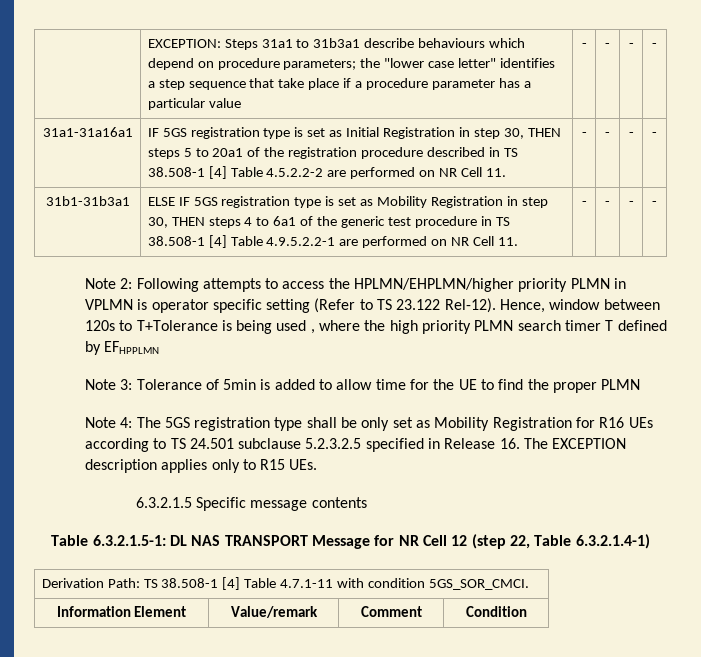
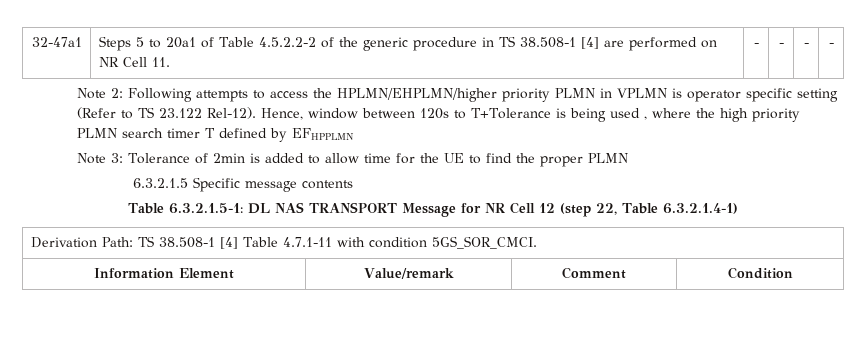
- | EXCEPTION: Steps 31a1 to 31b3a1 describe behaviours which depend on procedure parameters; the "lower case letter" identifies a step sequence that take place if a procedure parameter has a particular value | - | - | - | -
- 31a1-31a16a1 | IF 5GS registration type is set as Initial Registration in step 30, THEN steps 5 to 20a1 of the registration procedure described in TS 38.508-1 [4] Table 4.5.2.2-2 are performed on NR Cell 11. | - | - | - | -
- 31b1-31b3a1 | ELSE IF 5GS registration type is set as Mobility Registration in step 30, THEN steps 4 to 6a1 of the generic test procedure in TS 38.508-1 [4] Table 4.9.5.2.2-1 are performed on NR Cell 11. | - | - | - | -
+ 32-47a1 | Steps 5 to 20a1 of Table 4.5.2.2-2 of the generic procedure in TS 38.508-1 [4] are performed on NR Cell 11. | - | - | - | -
- Note 3: Tolerance of 5min is added to allow time for the UE to find the proper PLMN
+ Note 3: Tolerance of 2min is added to allow time for the UE to find the proper PLMN
- Note 4: The 5GS registration type shall be only set as Mobility Registration for R16 UEs according to TS 24.501 subclause 5.2.3.2.5 specified in Release 16. The EXCEPTION description applies only to R15 UEs.

